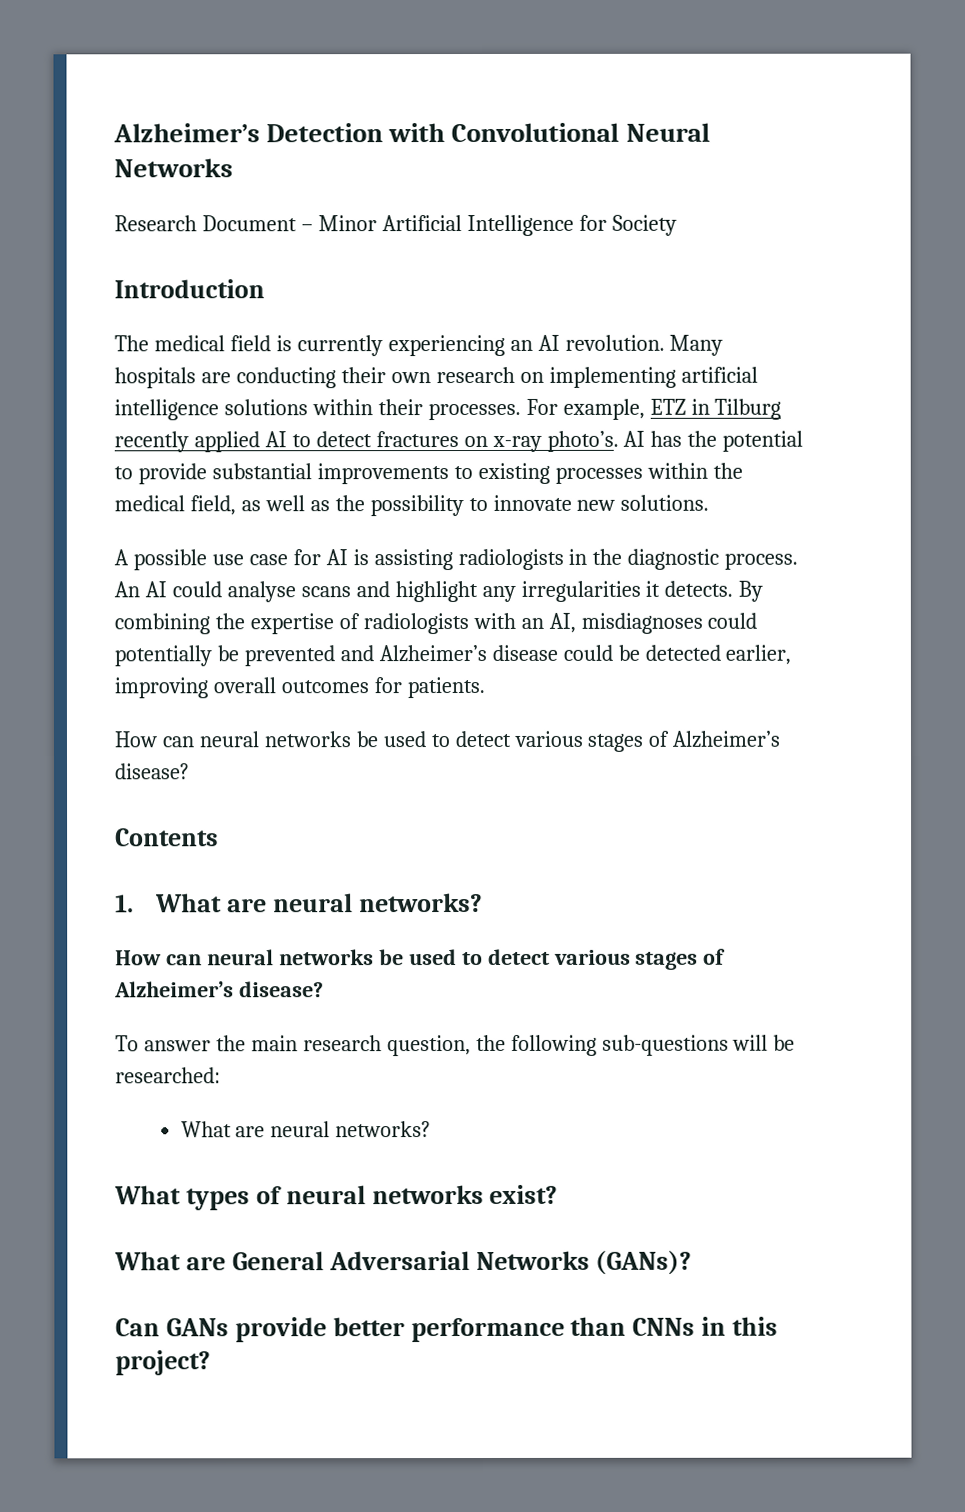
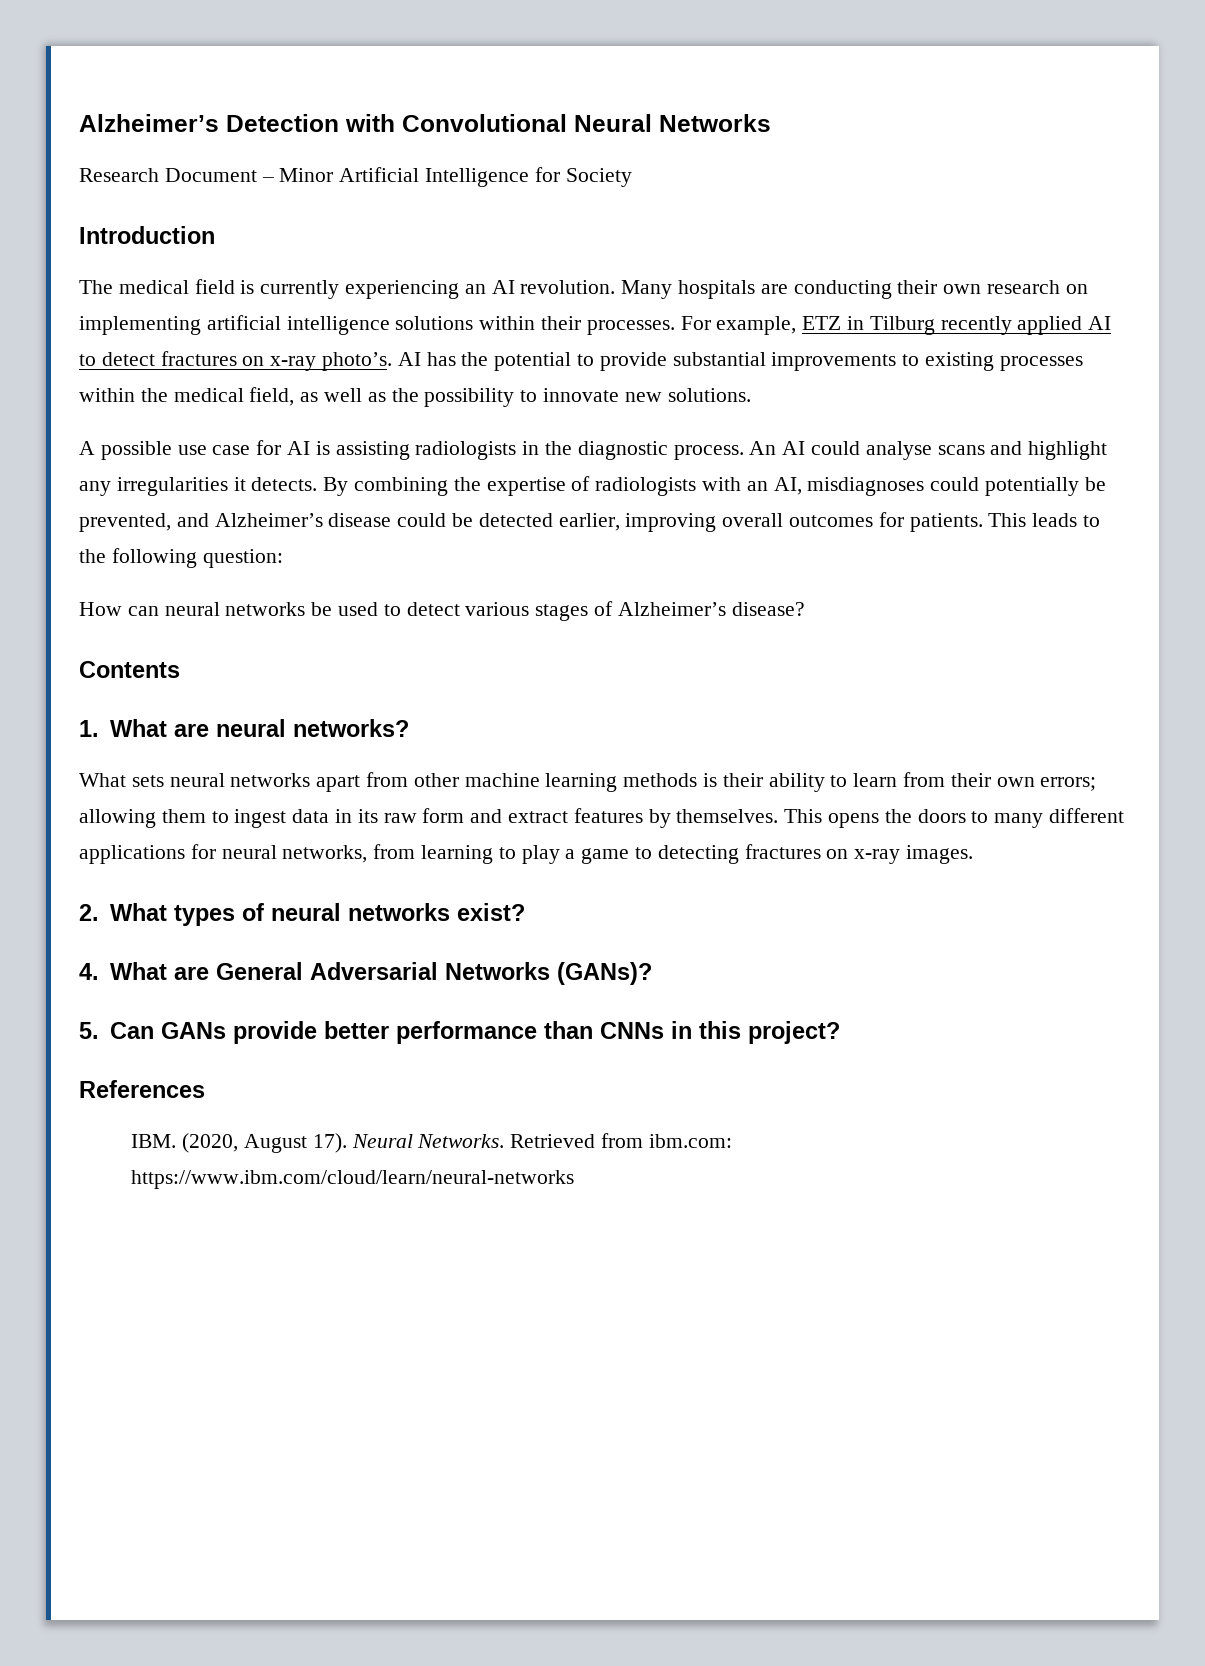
- By combining the expertise of radiologists with an AI, misdiagnoses could potentially be prevented and Alzheimer’s disease could be detected earlier, improving overall outcomes for patients.
+ By combining the expertise of radiologists with an AI, misdiagnoses could potentially be prevented, and Alzheimer’s disease could be detected earlier, improving overall outcomes for patients. This leads to the following question:
  1. What are neural networks?
- How can neural networks be used to detect various stages of Alzheimer’s disease?
- To answer the main research question, the following sub-questions will be researched:
- What are neural networks?
- What types of neural networks exist?
+ What sets neural networks apart from other machine learning methods is their ability to learn from their own errors; allowing them to ingest data in its raw form and extract features by themselves. This opens the doors to many different applications for neural networks, from learning to play a game to detecting fractures on x-ray images.
+ 2. What types of neural networks exist?
- What are General Adversarial Networks (GANs)?
+ 4. What are General Adversarial Networks (GANs)?
- Can GANs provide better performance than CNNs in this project?
+ 5. Can GANs provide better performance than CNNs in this project?
+ References
+ IBM. (2020, August 17). Neural Networks. Retrieved from ibm.com: https://www.ibm.com/cloud/learn/neural-networks

